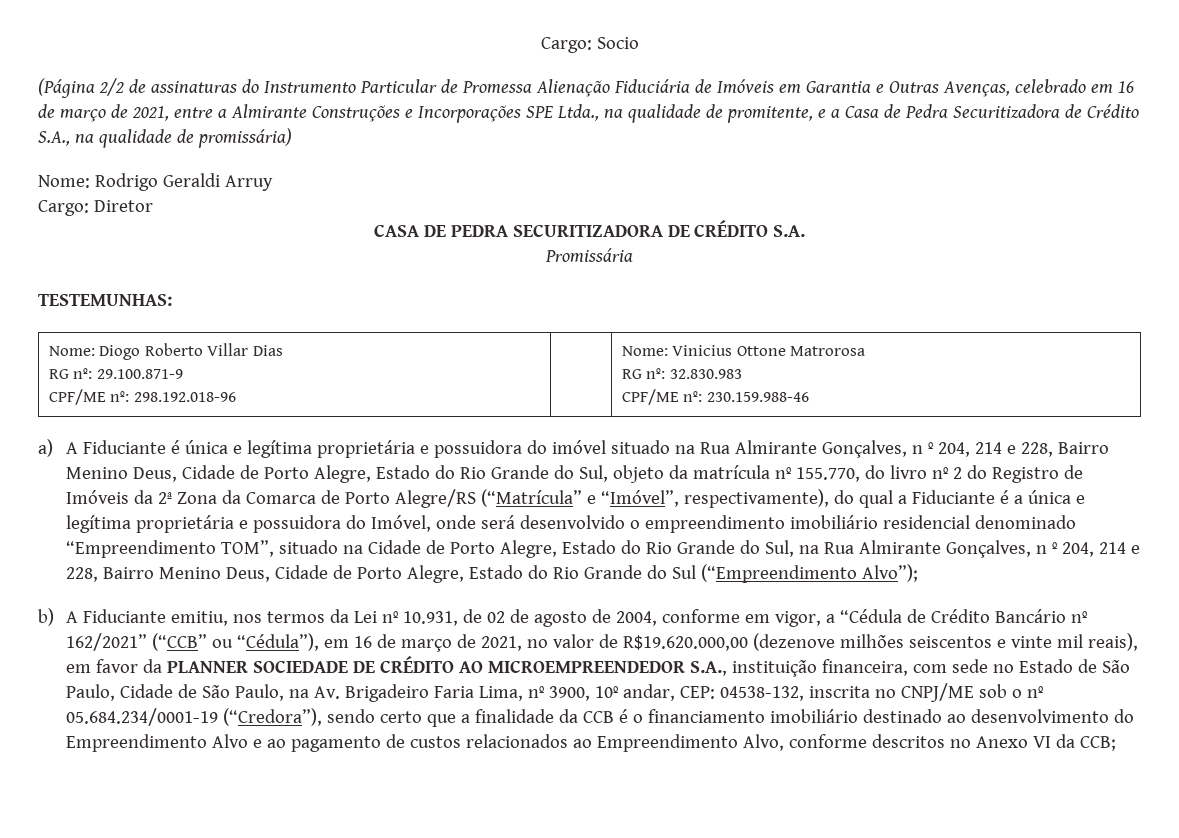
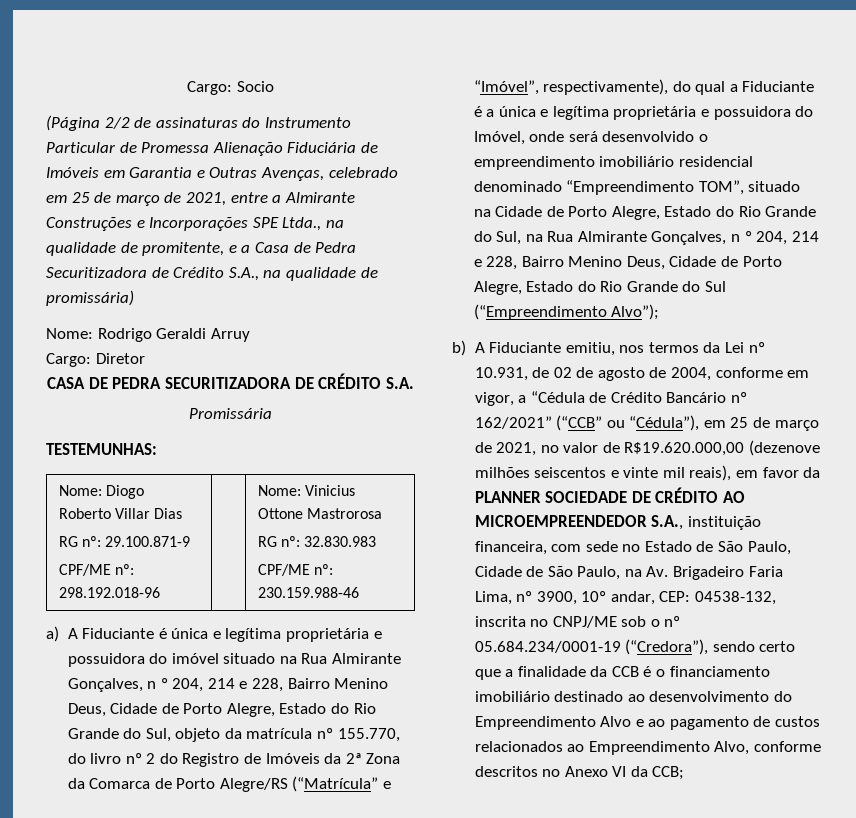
- (Página 2/2 de assinaturas do Instrumento Particular de Promessa Alienação Fiduciária de Imóveis em Garantia e Outras Avenças, celebrado em 16 de março de 2021, entre a Almirante Construções e Incorporações SPE Ltda., na qualidade de promitente, e a Casa de Pedra Securitizadora de Crédito S.A., na qualidade de promissária)
+ (Página 2/2 de assinaturas do Instrumento Particular de Promessa Alienação Fiduciária de Imóveis em Garantia e Outras Avenças, celebrado em 25 de março de 2021, entre a Almirante Construções e Incorporações SPE Ltda., na qualidade de promitente, e a Casa de Pedra Securitizadora de Crédito S.A., na qualidade de promissária)
  Nome: Diogo Roberto Villar Dias
  RG nº: 29.100.871-9
- CPF/ME nº: 298.192.018-96 | | Nome: Vinicius Ottone Matrorosa
+ CPF/ME nº: 298.192.018-96 | | Nome: Vinicius Ottone Mastrorosa
- b) A Fiduciante emitiu, nos termos da Lei nº 10.931, de 02 de agosto de 2004, conforme em vigor, a “Cédula de Crédito Bancário nº 162/2021” (“CCB” ou “Cédula”), em 16 de março de 2021, no valor de R$19.620.000,00 (dezenove milhões seiscentos e vinte mil reais), em favor da PLANNER SOCIEDADE DE CRÉDITO AO MICROEMPREENDEDOR S.A., instituição financeira, com sede no Estado de São Paulo, Cidade de São Paulo, na Av. Brigadeiro Faria Lima, nº 3900, 10º andar, CEP:
+ b) A Fiduciante emitiu, nos termos da Lei nº 10.931, de 02 de agosto de 2004, conforme em vigor, a “Cédula de Crédito Bancário nº 162/2021” (“CCB” ou “Cédula”), em 25 de março de 2021, no valor de R$19.620.000,00 (dezenove milhões seiscentos e vinte mil reais), em favor da PLANNER SOCIEDADE DE CRÉDITO AO MICROEMPREENDEDOR S.A., instituição financeira, com sede no Estado de São Paulo, Cidade de São Paulo, na Av. Brigadeiro Faria Lima, nº 3900, 10º andar, CEP:

